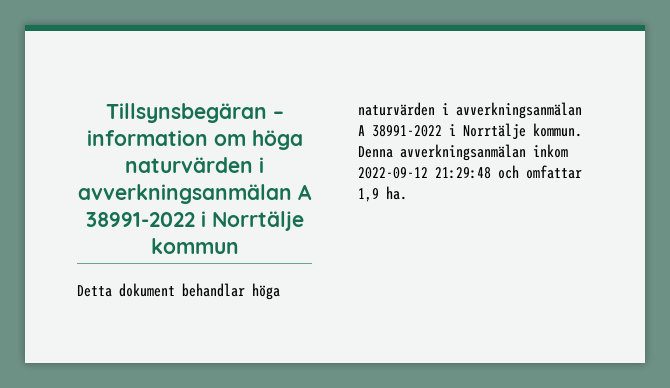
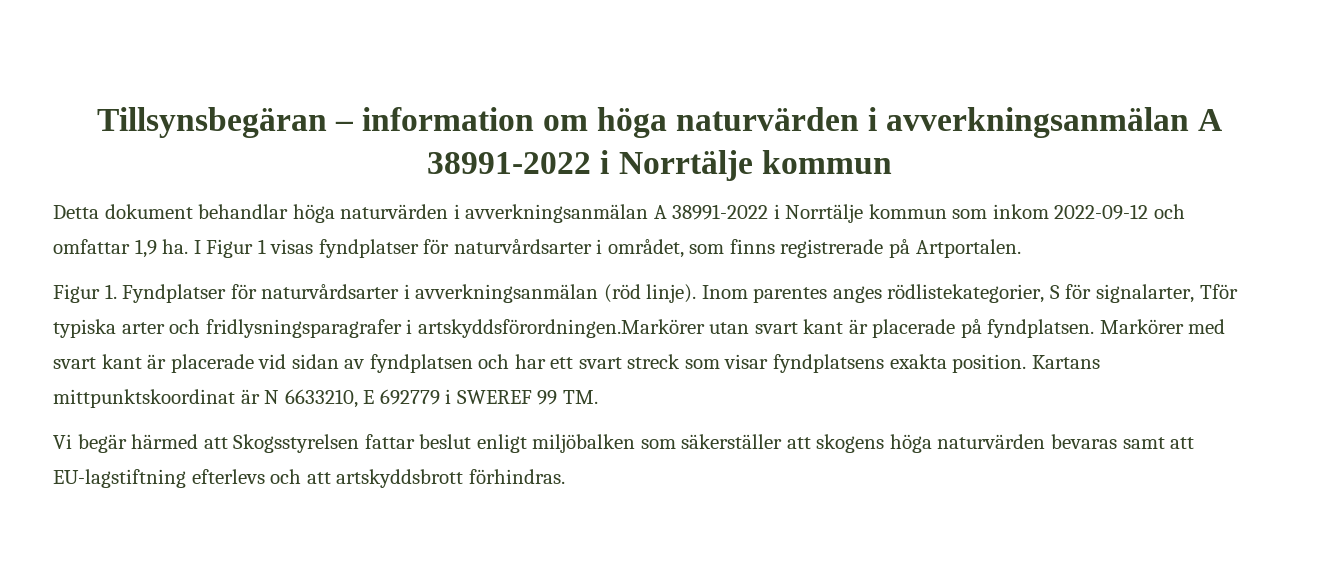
- Detta dokument behandlar höga naturvärden i avverkningsanmälan A 38991-2022 i Norrtälje kommun. Denna avverkningsanmälan inkom 2022-09-12 21:29:48 och omfattar 1,9 ha.
+ Detta dokument behandlar höga naturvärden i avverkningsanmälan A 38991-2022 i Norrtälje kommun som inkom 2022-09-12 och omfattar 1,9 ha.
+ I Figur 1 visas fyndplatser för naturvårdsarter i området, som finns registrerade på Artportalen.
+ Figur 1. Fyndplatser för naturvårdsarter i avverkningsanmälan (röd linje). Inom parentes anges rödlistekategorier, S för signalarter, Tför typiska arter och fridlysningsparagrafer i artskyddsförordningen.Markörer utan svart kant är placerade på fyndplatsen. Markörer med svart kant är placerade vid sidan av fyndplatsen och har ett svart streck som visar fyndplatsens exakta position. Kartans mittpunktskoordinat är N 6633210, E 692779 i SWEREF 99 TM.
+ Vi begär härmed att Skogsstyrelsen fattar beslut enligt miljöbalken som säkerställer att skogens höga naturvärden bevaras samt att EU-lagstiftning efterlevs och att artskyddsbrott förhindras.

